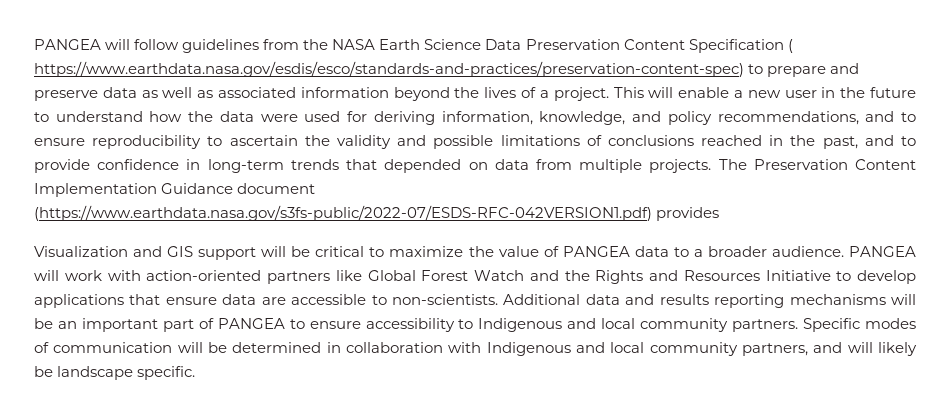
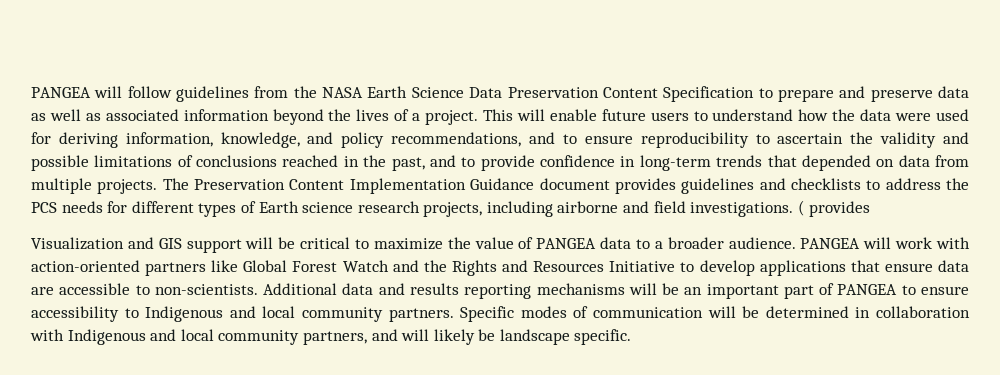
- PANGEA will follow guidelines from the NASA Earth Science Data Preservation Content Specification ( https://www.earthdata.nasa.gov/esdis/esco/standards-and-practices/preservation-content-spec) to prepare and preserve data as well as associated information beyond the lives of a project.
+ PANGEA will follow guidelines from the NASA Earth Science Data Preservation Content Specification to prepare and preserve data as well as associated information beyond the lives of a project.
- This will enable a new user in the future to understand how the data were used for deriving information, knowledge, and policy recommendations, and to ensure reproducibility to ascertain the validity and possible limitations of conclusions reached in the past, and to provide confidence in long-term trends that depended on data from multiple projects.
+ This will enable future users to understand how the data were used for deriving information, knowledge, and policy recommendations, and to ensure reproducibility to ascertain the validity and possible limitations of conclusions reached in the past, and to provide confidence in long-term trends that depended on data from multiple projects.
- The Preservation Content Implementation Guidance document (https://www.earthdata.nasa.gov/s3fs-public/2022-07/ESDS-RFC-042VERSION1.pdf) provides
+ The Preservation Content Implementation Guidance document provides guidelines and checklists to address the PCS needs for different types of Earth science research projects, including airborne and field investigations. ( provides

